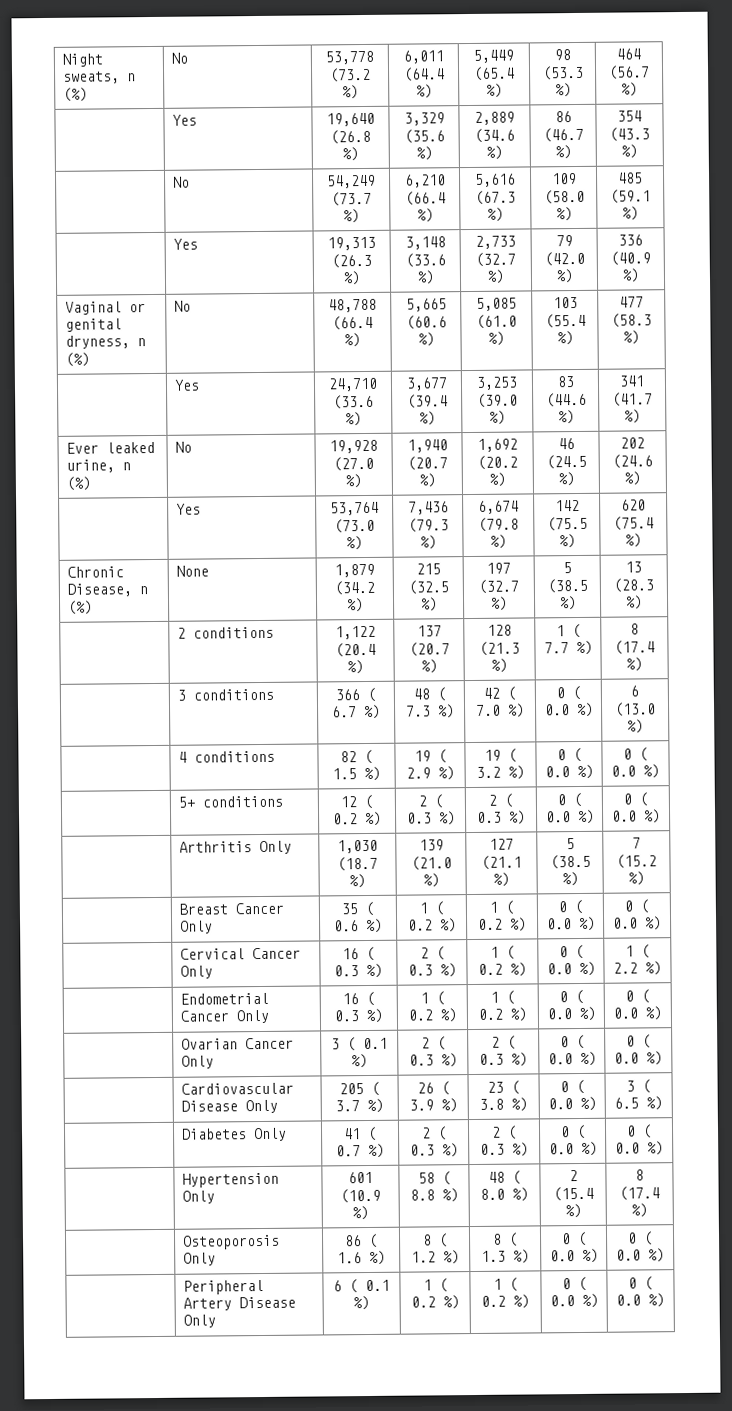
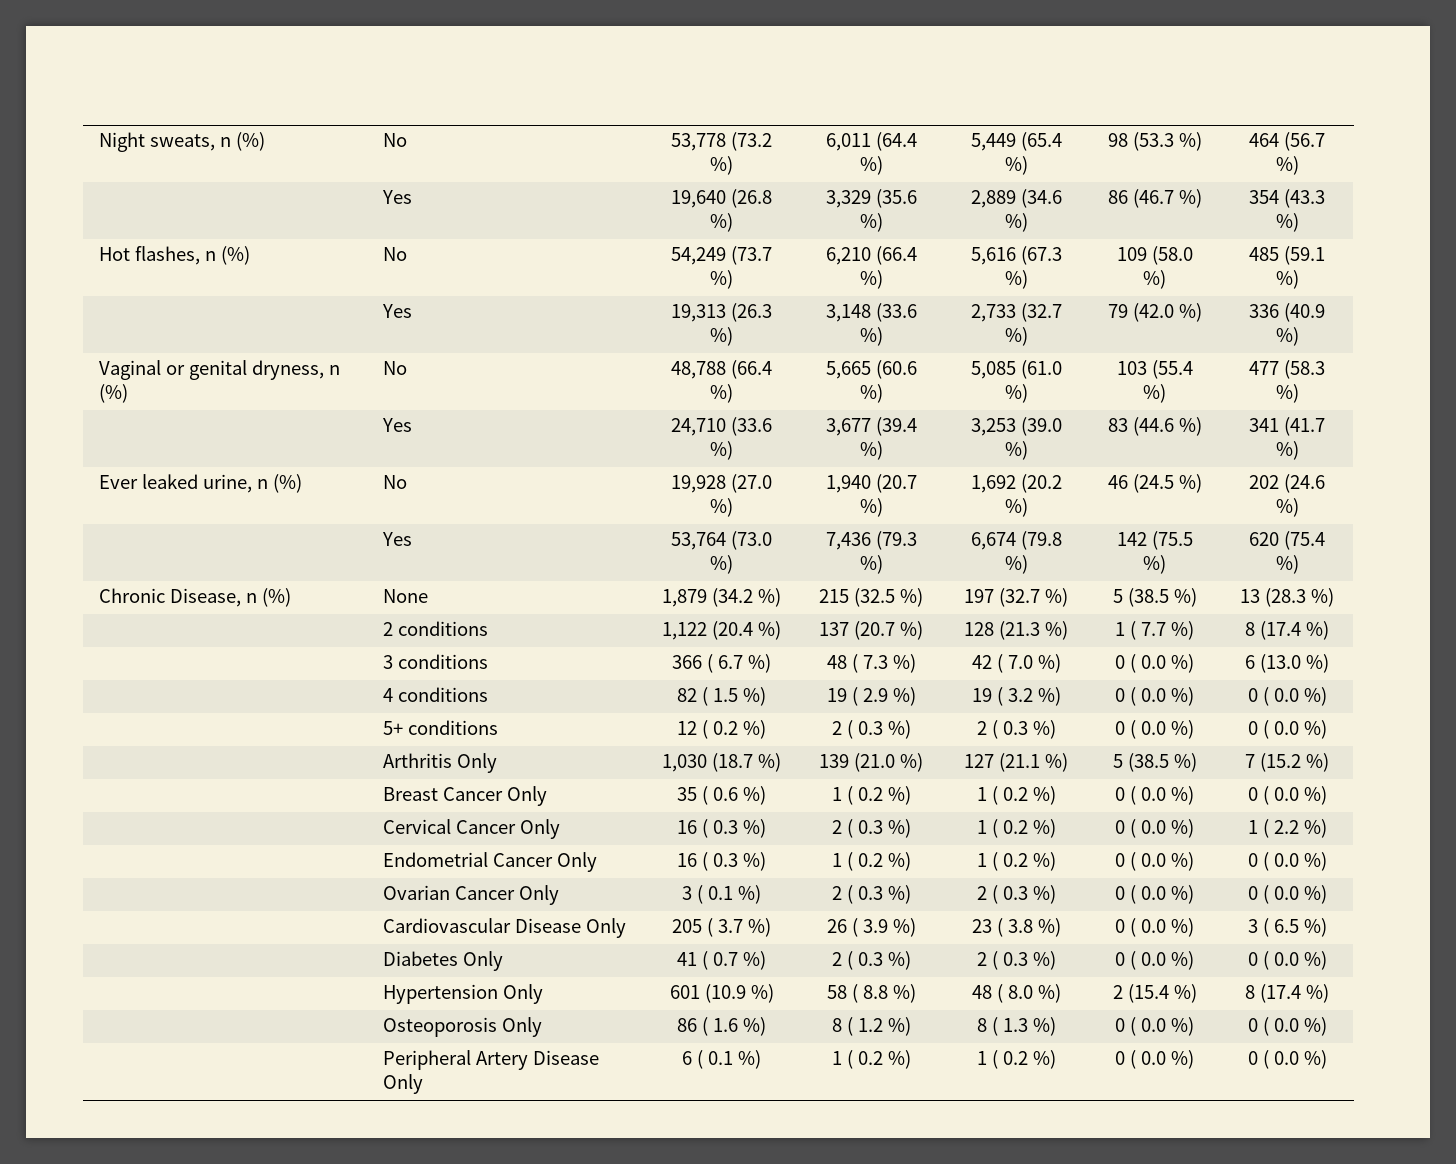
- | No | 54,249 (73.7 %) | 6,210 (66.4 %) | 5,616 (67.3 %) | 109 (58.0 %) | 485 (59.1 %)
+ Hot flashes, n (%) | No | 54,249 (73.7 %) | 6,210 (66.4 %) | 5,616 (67.3 %) | 109 (58.0 %) | 485 (59.1 %)

